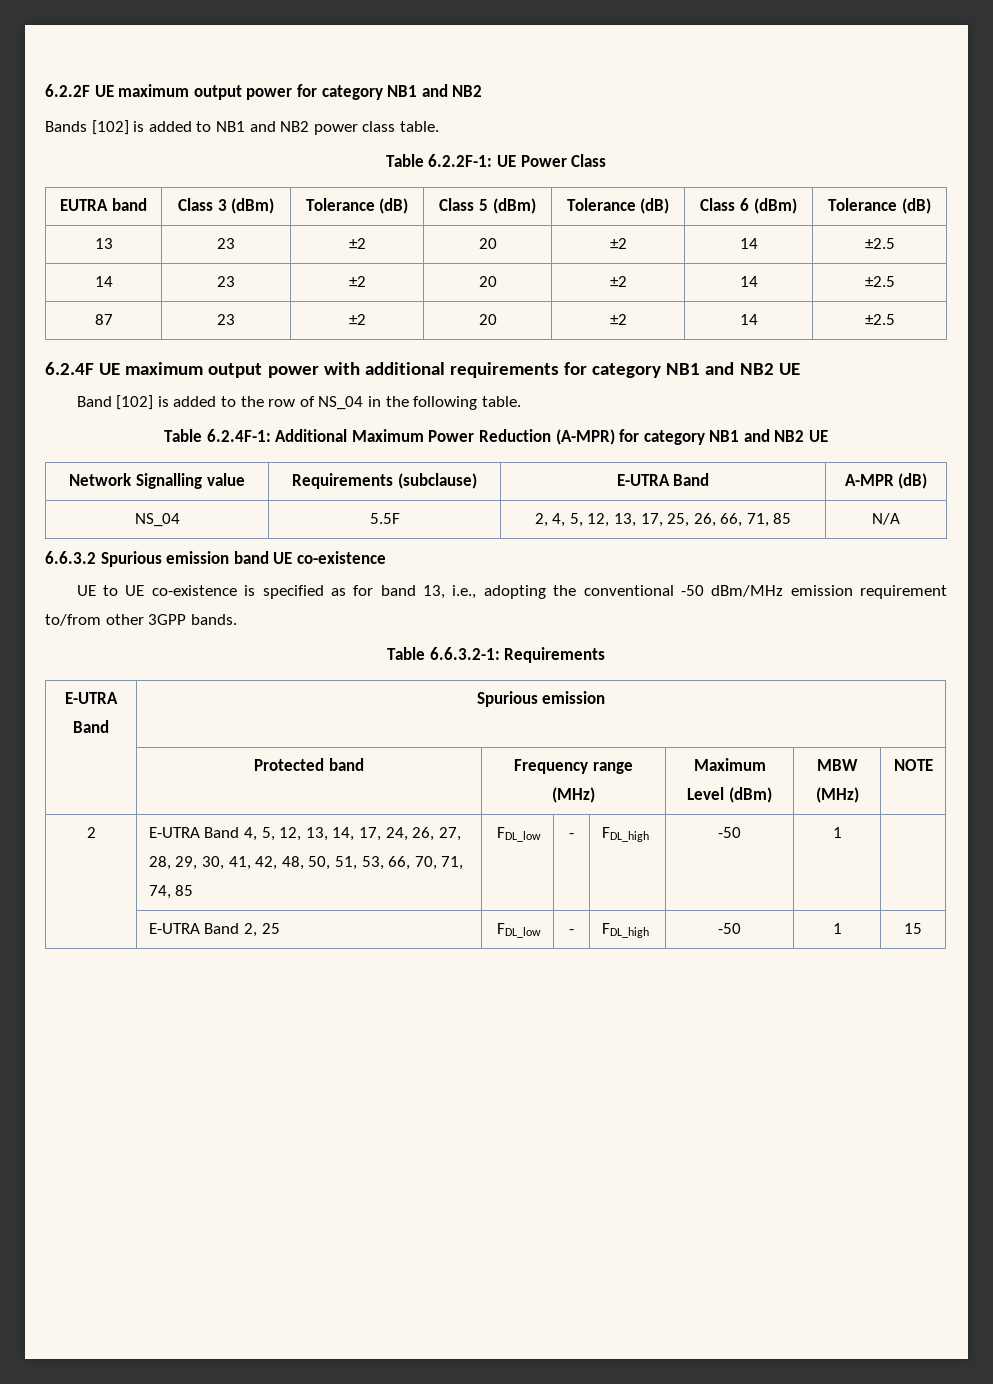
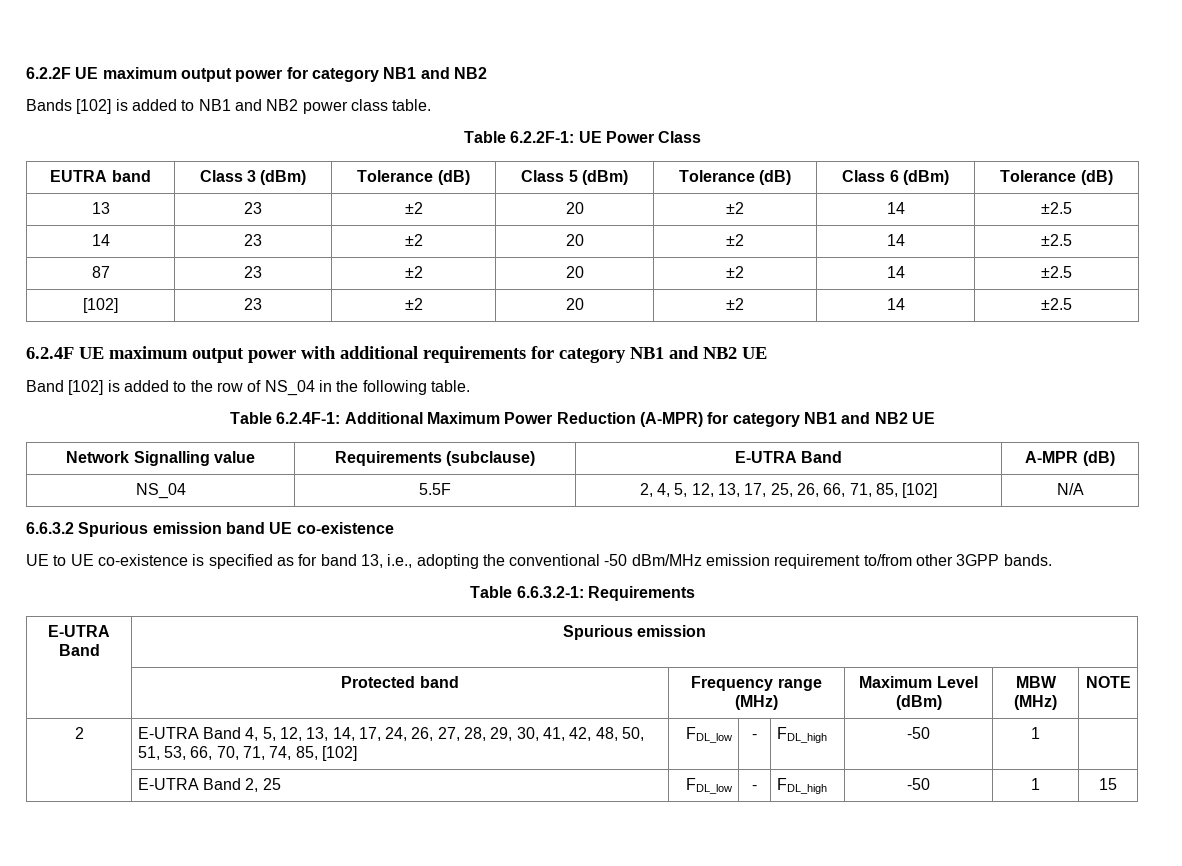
+ [102] | 23 | ±2 | 20 | ±2 | 14 | ±2.5
- NS_04 | 5.5F | 2, 4, 5, 12, 13, 17, 25, 26, 66, 71, 85 | N/A
+ NS_04 | 5.5F | 2, 4, 5, 12, 13, 17, 25, 26, 66, 71, 85, [102] | N/A
- 2 | E-UTRA Band 4, 5, 12, 13, 14, 17, 24, 26, 27, 28, 29, 30, 41, 42, 48, 50, 51, 53, 66, 70, 71, 74, 85 | FDL_low | - | FDL_high | -50 | 1 |
+ 2 | E-UTRA Band 4, 5, 12, 13, 14, 17, 24, 26, 27, 28, 29, 30, 41, 42, 48, 50, 51, 53, 66, 70, 71, 74, 85, [102] | FDL_low | - | FDL_high | -50 | 1 |

